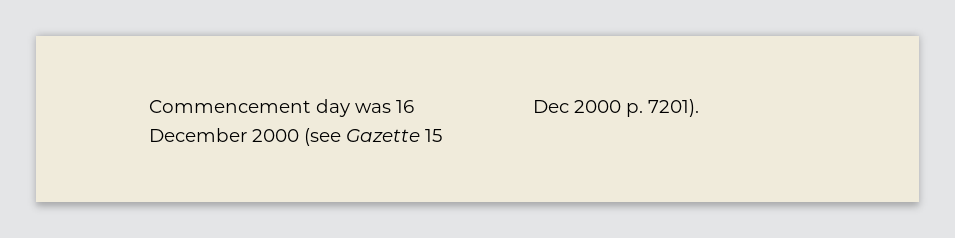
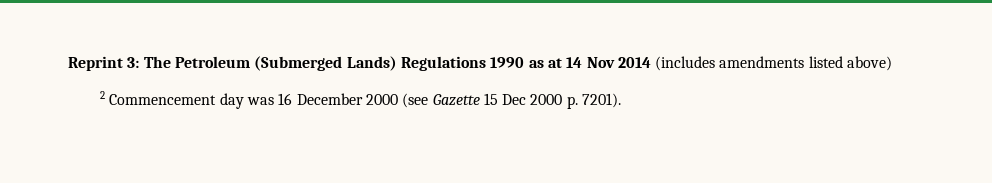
- Commencement day was 16 December 2000 (see Gazette 15 Dec 2000 p. 7201).
+ Reprint 3: The Petroleum (Submerged Lands) Regulations 1990 as at 14 Nov 2014 (includes amendments listed above)
+ 2 Commencement day was 16 December 2000 (see Gazette 15 Dec 2000 p. 7201).

